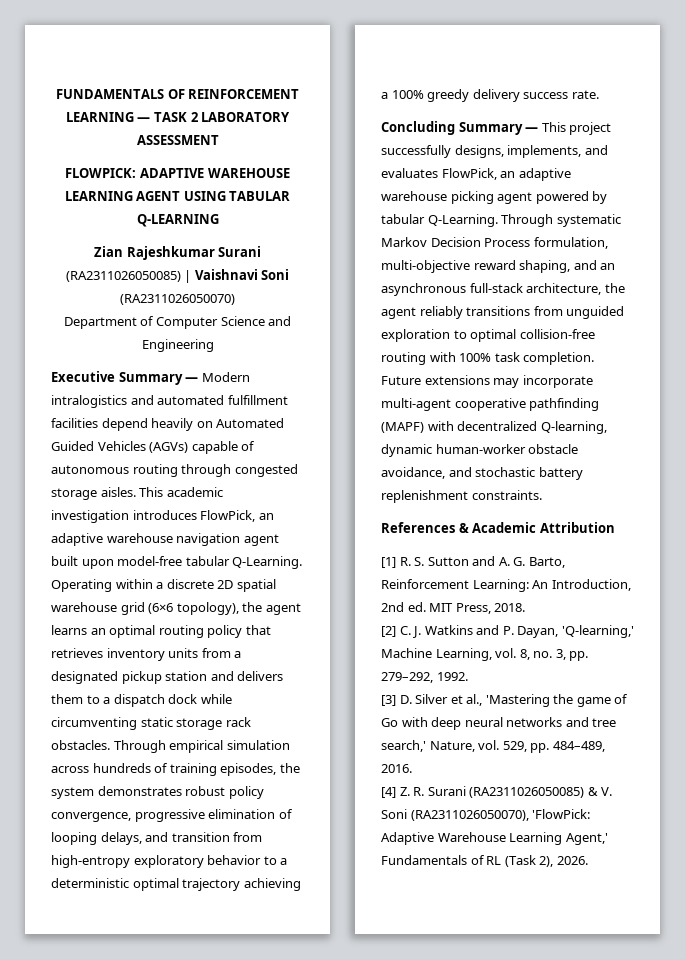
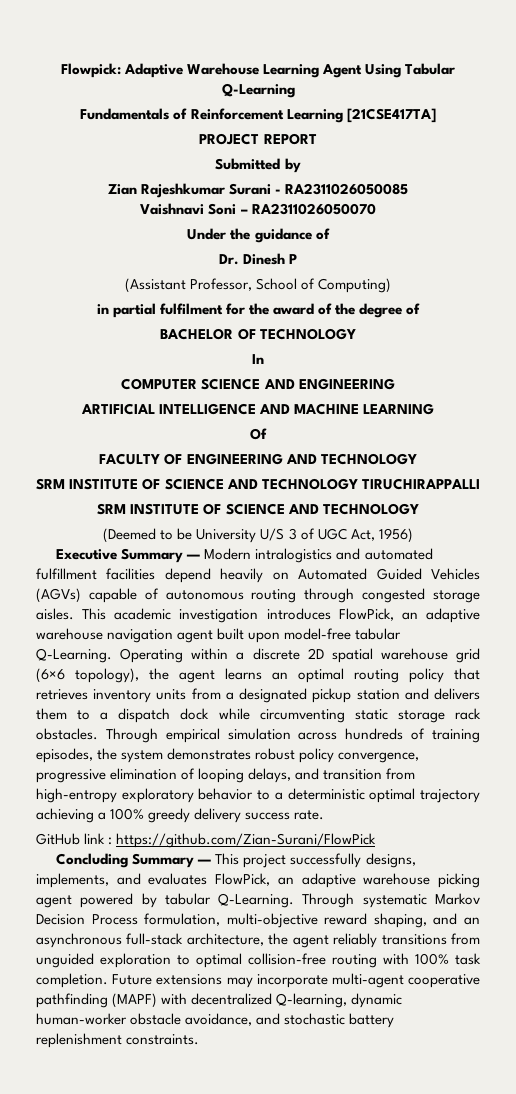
- FUNDAMENTALS OF REINFORCEMENT LEARNING — TASK 2 LABORATORY ASSESSMENT
- FLOWPICK: ADAPTIVE WAREHOUSE LEARNING AGENT USING TABULAR Q-LEARNING
- Zian Rajeshkumar Surani (RA2311026050085) | Vaishnavi Soni (RA2311026050070)
- Department of Computer Science and Engineering
+ Flowpick: Adaptive Warehouse Learning Agent Using Tabular Q-Learning
+ Fundamentals of Reinforcement Learning [21CSE417TA]
+ PROJECT REPORT
+ Submitted by
+ Zian Rajeshkumar Surani - RA2311026050085
+ Vaishnavi Soni – RA2311026050070
+ Under the guidance of
+ Dr. Dinesh P
+ (Assistant Professor, School of Computing)
+ in partial fulfilment for the award of the degree of
+ BACHELOR OF TECHNOLOGY
+ In
+ COMPUTER SCIENCE AND ENGINEERING
+ ARTIFICIAL INTELLIGENCE AND MACHINE LEARNING
+ Of
+ FACULTY OF ENGINEERING AND TECHNOLOGY
+ SRM INSTITUTE OF SCIENCE AND TECHNOLOGY TIRUCHIRAPPALLI
+ SRM INSTITUTE OF SCIENCE AND TECHNOLOGY
+ (Deemed to be University U/S 3 of UGC Act, 1956)
+ GitHub link : https://github.com/Zian-Surani/FlowPick
- References & Academic Attribution
- [1] R. S. Sutton and A. G. Barto, Reinforcement Learning: An Introduction, 2nd ed. MIT Press, 2018.
- [2] C. J. Watkins and P. Dayan, 'Q-learning,' Machine Learning, vol. 8, no. 3, pp. 279–292, 1992.
- [3] D. Silver et al., 'Mastering the game of Go with deep neural networks and tree search,' Nature, vol. 529, pp. 484–489, 2016.
- [4] Z. R. Surani (RA2311026050085) & V. Soni (RA2311026050070), 'FlowPick: Adaptive Warehouse Learning Agent,' Fundamentals of RL (Task 2), 2026.

